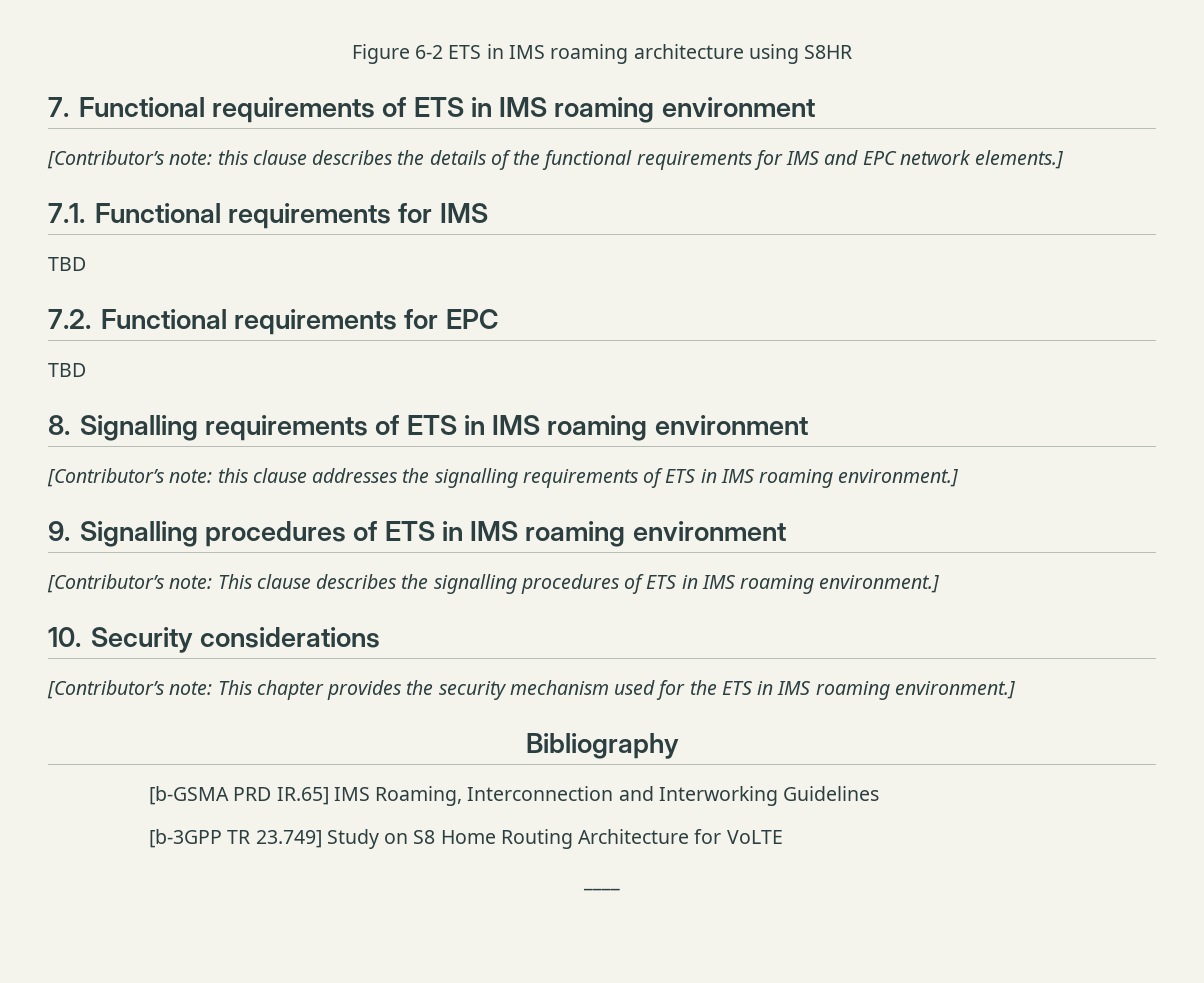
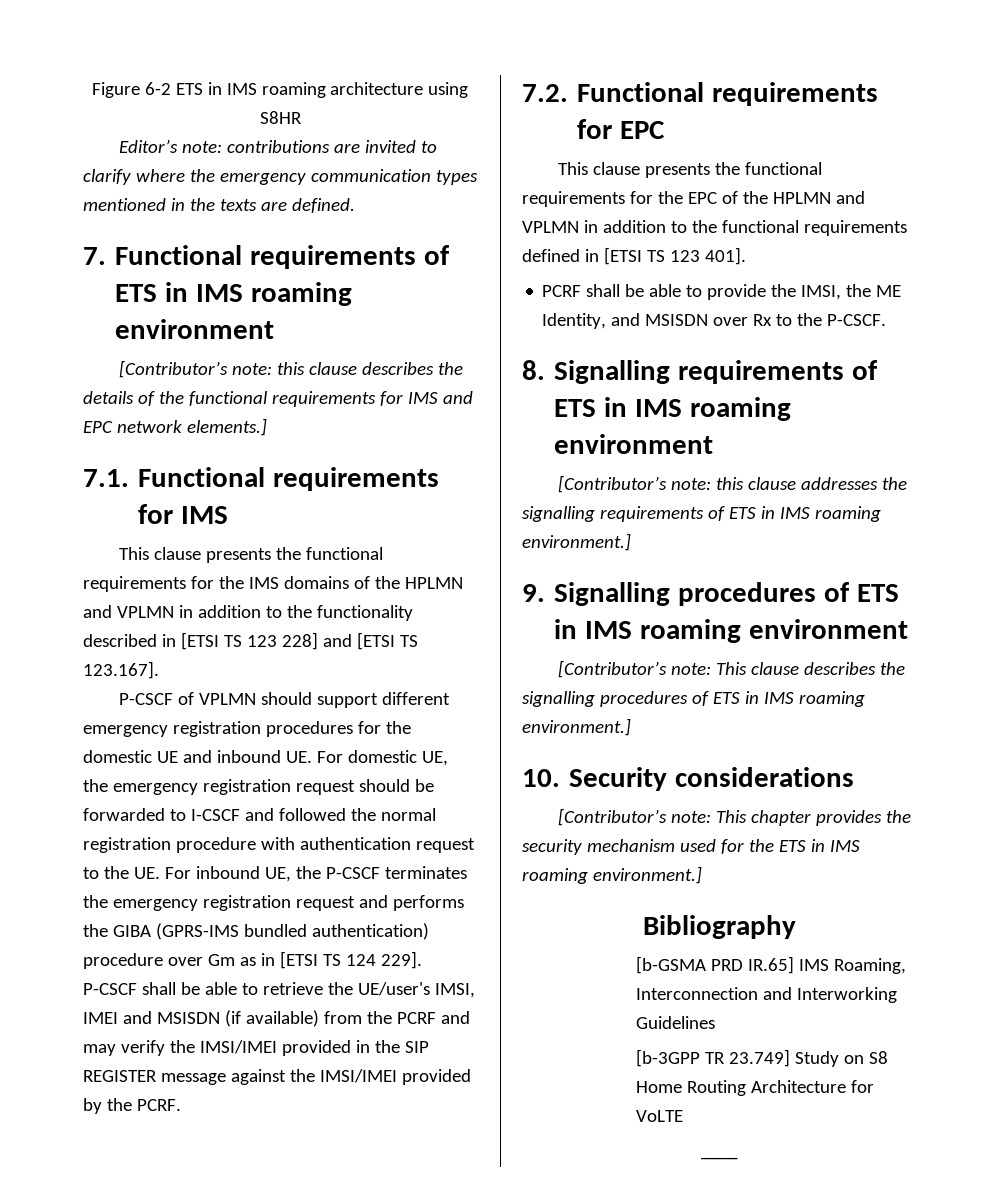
+ Editor’s note: contributions are invited to clarify where the emergency communication types mentioned in the texts are defined.
  7.1. Functional requirements for IMS
- TBD
+ This clause presents the functional requirements for the IMS domains of the HPLMN and VPLMN in addition to the functionality described in [ETSI TS 123 228] and [ETSI TS 123.167].
+ P-CSCF of VPLMN should support different emergency registration procedures for the domestic UE and inbound UE. For domestic UE, the emergency registration request should be forwarded to I-CSCF and followed the normal registration procedure with authentication request to the UE. For inbound UE, the P-CSCF terminates the emergency registration request and performs the GIBA (GPRS-IMS bundled authentication) procedure over Gm as in [ETSI TS 124 229]. P-CSCF shall be able to retrieve the UE/user's IMSI, IMEI and MSISDN (if available) from the PCRF and may verify the IMSI/IMEI provided in the SIP REGISTER message against the IMSI/IMEI provided by the PCRF.
  7.2. Functional requirements for EPC
- TBD
+ This clause presents the functional requirements for the EPC of the HPLMN and VPLMN in addition to the functional requirements defined in [ETSI TS 123 401].
+ PCRF shall be able to provide the IMSI, the ME Identity, and MSISDN over Rx to the P-CSCF.

